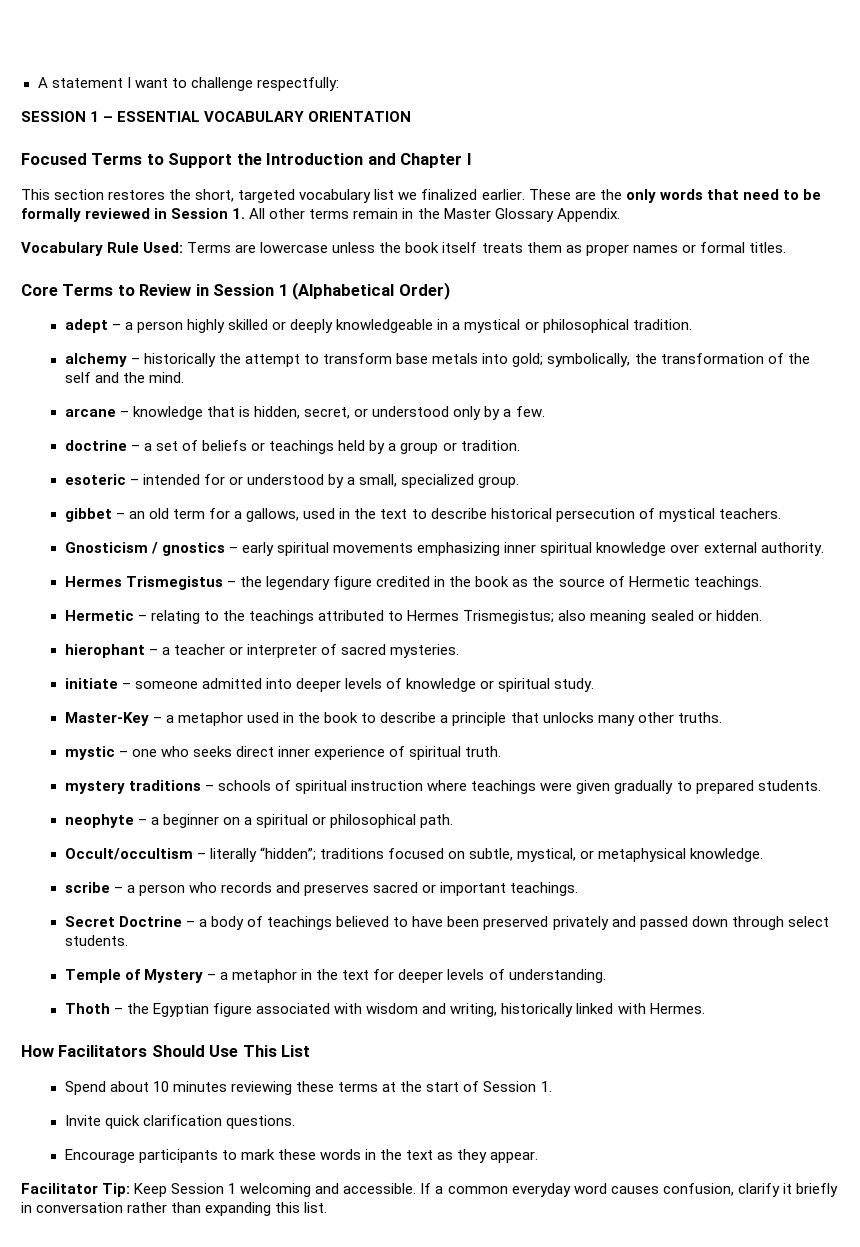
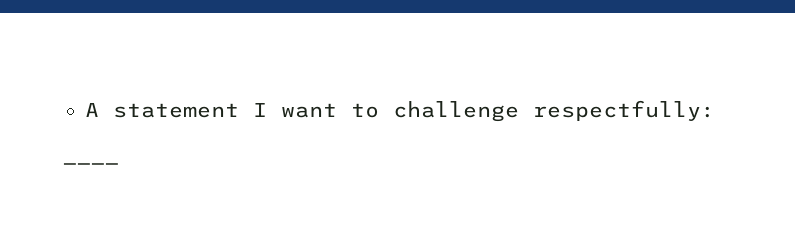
- SESSION 1 – ESSENTIAL VOCABULARY ORIENTATION
- Focused Terms to Support the Introduction and Chapter I
- This section restores the short, targeted vocabulary list we finalized earlier. These are the only words that need to be formally reviewed in Session 1. All other terms remain in the Master Glossary Appendix.
- Vocabulary Rule Used: Terms are lowercase unless the book itself treats them as proper names or formal titles.
- Core Terms to Review in Session 1 (Alphabetical Order)
- adept – a person highly skilled or deeply knowledgeable in a mystical or philosophical tradition.
- alchemy – historically the attempt to transform base metals into gold; symbolically, the transformation of the self and the mind.
- arcane – knowledge that is hidden, secret, or understood only by a few.
- doctrine – a set of beliefs or teachings held by a group or tradition.
- esoteric – intended for or understood by a small, specialized group.
- gibbet – an old term for a gallows, used in the text to describe historical persecution of mystical teachers.
- Gnosticism / gnostics – early spiritual movements emphasizing inner spiritual knowledge over external authority.
- Hermes Trismegistus – the legendary figure credited in the book as the source of Hermetic teachings.
- Hermetic – relating to the teachings attributed to Hermes Trismegistus; also meaning sealed or hidden.
- hierophant – a teacher or interpreter of sacred mysteries.
- initiate – someone admitted into deeper levels of knowledge or spiritual study.
- Master-Key – a metaphor used in the book to describe a principle that unlocks many other truths.
- mystic – one who seeks direct inner experience of spiritual truth.
- mystery traditions – schools of spiritual instruction where teachings were given gradually to prepared students.
- neophyte – a beginner on a spiritual or philosophical path.
- Occult/occultism – literally “hidden”; traditions focused on subtle, mystical, or metaphysical knowledge.
- scribe – a person who records and preserves sacred or important teachings.
- Secret Doctrine – a body of teachings believed to have been preserved privately and passed down through select students.
- Temple of Mystery – a metaphor in the text for deeper levels of understanding.
- Thoth – the Egyptian figure associated with wisdom and writing, historically linked with Hermes.
- How Facilitators Should Use This List
- Spend about 10 minutes reviewing these terms at the start of Session 1.
- Invite quick clarification questions.
- Encourage participants to mark these words in the text as they appear.
- Facilitator Tip: Keep Session 1 welcoming and accessible. If a common everyday word causes confusion, clarify it briefly in conversation rather than expanding this list.
+ ____

